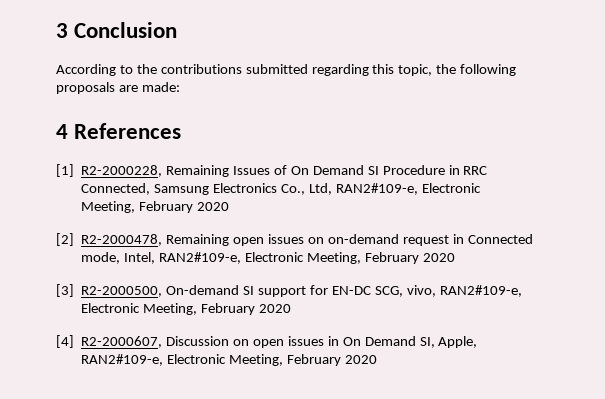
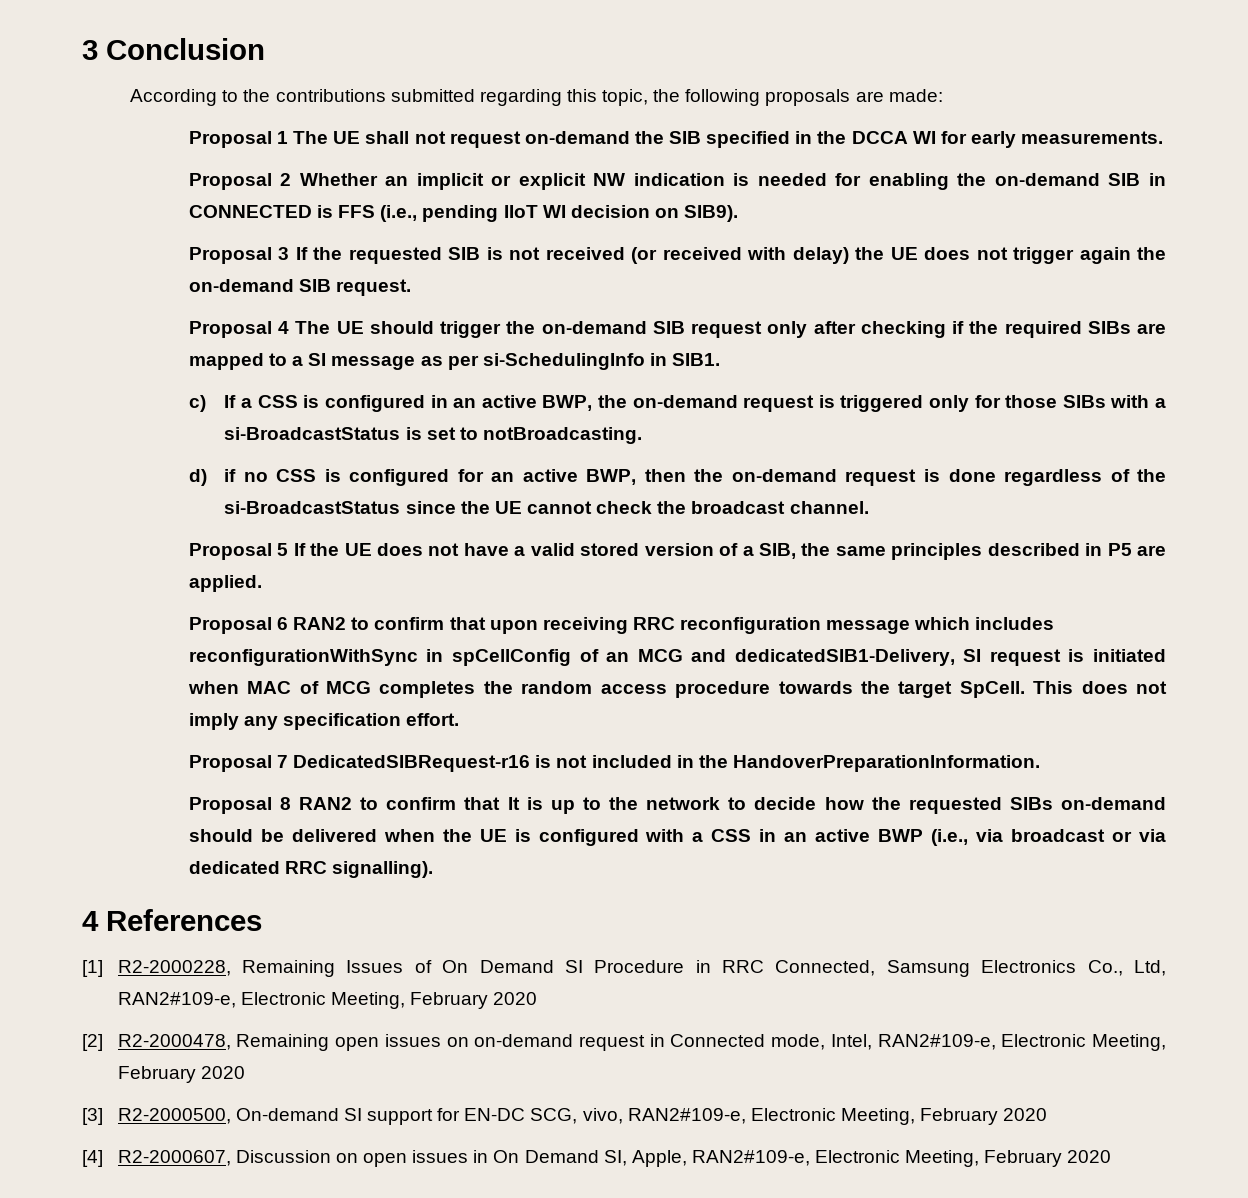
+ Proposal 1 The UE shall not request on-demand the SIB specified in the DCCA WI for early measurements.
+ Proposal 2 Whether an implicit or explicit NW indication is needed for enabling the on-demand SIB in CONNECTED is FFS (i.e., pending IIoT WI decision on SIB9).
+ Proposal 3 If the requested SIB is not received (or received with delay) the UE does not trigger again the on-demand SIB request.
+ Proposal 4 The UE should trigger the on-demand SIB request only after checking if the required SIBs are mapped to a SI message as per si-SchedulingInfo in SIB1.
+ c) If a CSS is configured in an active BWP, the on-demand request is triggered only for those SIBs with a si-BroadcastStatus is set to notBroadcasting.
+ d) if no CSS is configured for an active BWP, then the on-demand request is done regardless of the si-BroadcastStatus since the UE cannot check the broadcast channel.
+ Proposal 5 If the UE does not have a valid stored version of a SIB, the same principles described in P5 are applied.
+ Proposal 6 RAN2 to confirm that upon receiving RRC reconfiguration message which includes reconfigurationWithSync in spCellConfig of an MCG and dedicatedSIB1-Delivery, SI request is initiated when MAC of MCG completes the random access procedure towards the target SpCell. This does not imply any specification effort.
+ Proposal 7 DedicatedSIBRequest-r16 is not included in the HandoverPreparationInformation.
+ Proposal 8 RAN2 to confirm that It is up to the network to decide how the requested SIBs on-demand should be delivered when the UE is configured with a CSS in an active BWP (i.e., via broadcast or via dedicated RRC signalling).

